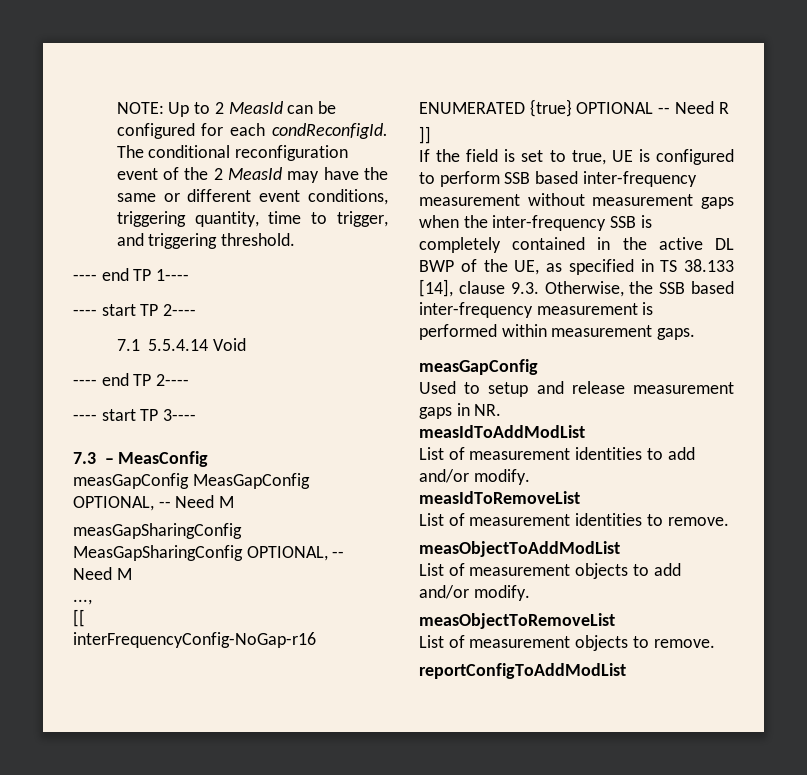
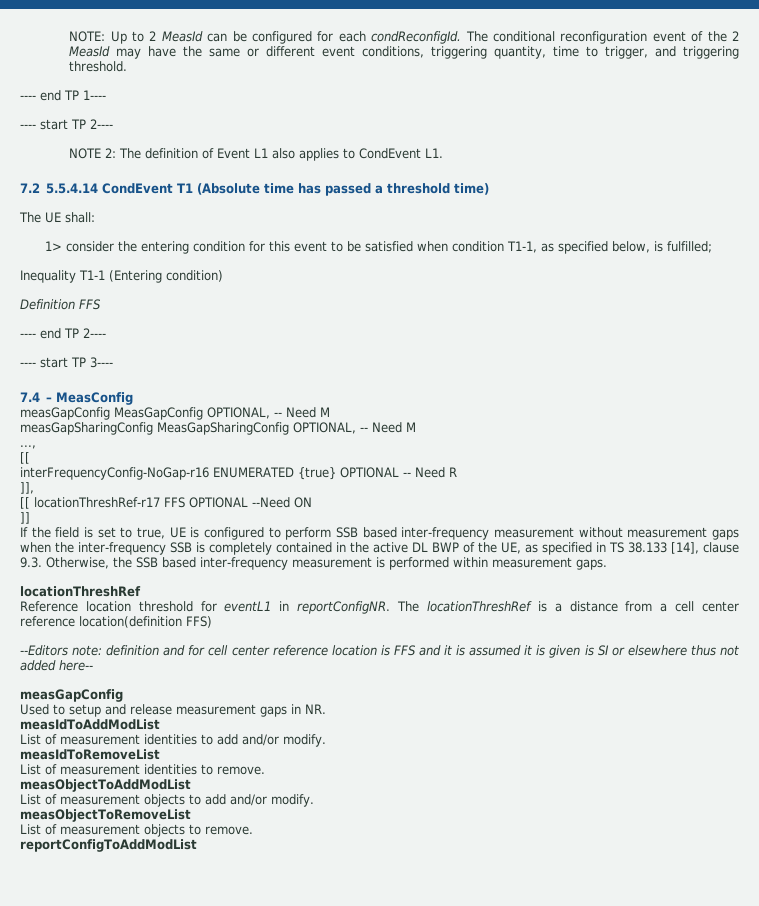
- 7.1 5.5.4.14 Void
+ NOTE 2: The definition of Event L1 also applies to CondEvent L1.
+ 7.2 5.5.4.14 CondEvent T1 (Absolute time has passed a threshold time)
+ The UE shall:
+ 1> consider the entering condition for this event to be satisfied when condition T1-1, as specified below, is fulfilled;
+ Inequality T1-1 (Entering condition)
+ Definition FFS
- 7.3 – MeasConfig
+ 7.4 – MeasConfig
+ ]],
+ [[ locationThreshRef-r17 FFS OPTIONAL --Need ON
  If the field is set to true, UE is configured to perform SSB based inter-frequency measurement without measurement gaps when the inter-frequency SSB is completely contained in the active DL BWP of the UE, as specified in TS 38.133 [14], clause 9.3. Otherwise, the SSB based inter-frequency measurement is performed within measurement gaps.
+ locationThreshRef
+ Reference location threshold for eventL1 in reportConfigNR. The locationThreshRef is a distance from a cell center reference location(definition FFS)
+ --Editors note: definition and for cell center reference location is FFS and it is assumed it is given is SI or elsewhere thus not added here--

